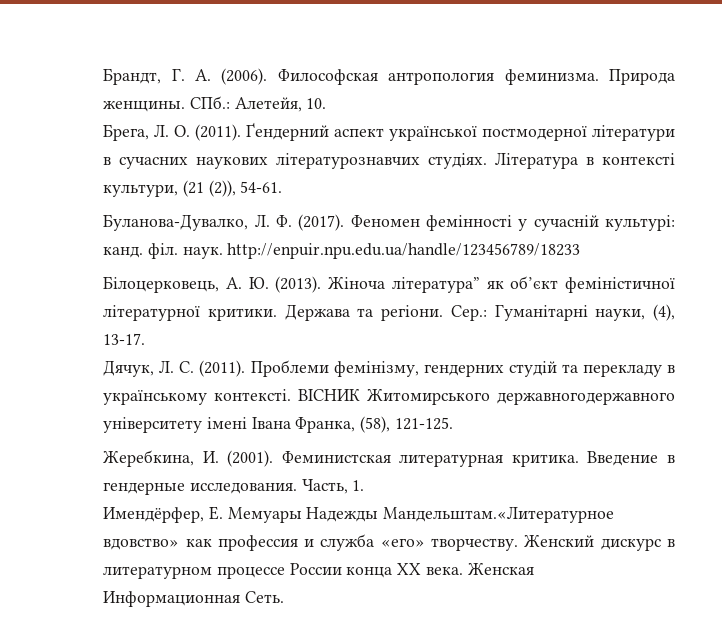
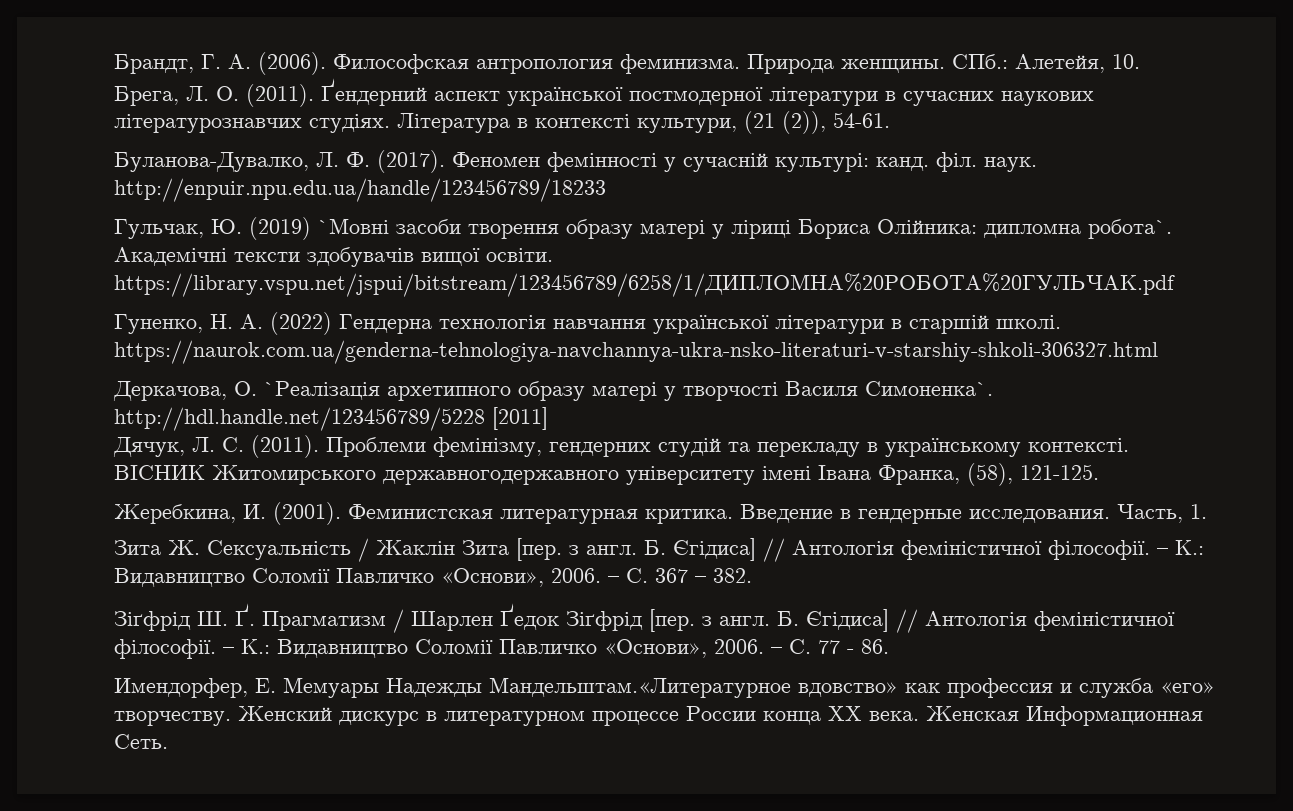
- Білоцерковець, А. Ю. (2013). Жіноча література” як об’єкт феміністичної літературної критики. Держава та регіони. Сер.: Гуманітарні науки, (4), 13-17.
+ Гульчак, Ю. (2019) `Мовні засоби творення образу матері у ліриці Бориса Олійника: дипломна робота`. Академічні тексти здобувачів вищої освіти. https://library.vspu.net/jspui/bitstream/123456789/6258/1/ДИПЛОМНА%20РОБОТА%20ГУЛЬЧАК.pdf
+ Гуненко, Н. А. (2022) Гендерна технологiя навчання українcької лiтератури в cтаршiй школi. https://naurok.com.ua/genderna-tehnologiya-navchannya-ukra-nsko-literaturi-v-starshiy-shkoli-306327.html
+ Деркачова, О. `Реалізація архетипного образу матері у творчості Василя Симоненка`. http://hdl.handle.net/123456789/5228 [2011]
- Имендёрфер, Е. Мемуары Надежды Мандельштам.«Литературное вдовство» как профессия и служба «его» творчеству.
+ Зита Ж. Сексуальність / Жаклін Зита [пер. з англ. Б. Єгідиса] // Антологія феміністичної філософії. – К.: Видавництво Соломії Павличко «Основи», 2006. – С. 367 – 382.
+ Зіґфрід Ш. Ґ. Прагматизм / Шарлен Ґедок Зіґфрід [пер. з англ. Б. Єгідиса] // Антологія феміністичної філософії. – К.: Видавництво Соломії Павличко «Основи», 2006. – С. 77 - 86.
+ Имендорфер, Е. Мемуары Надежды Мандельштам.«Литературное вдовство» как профессия и служба «его» творчеству.

